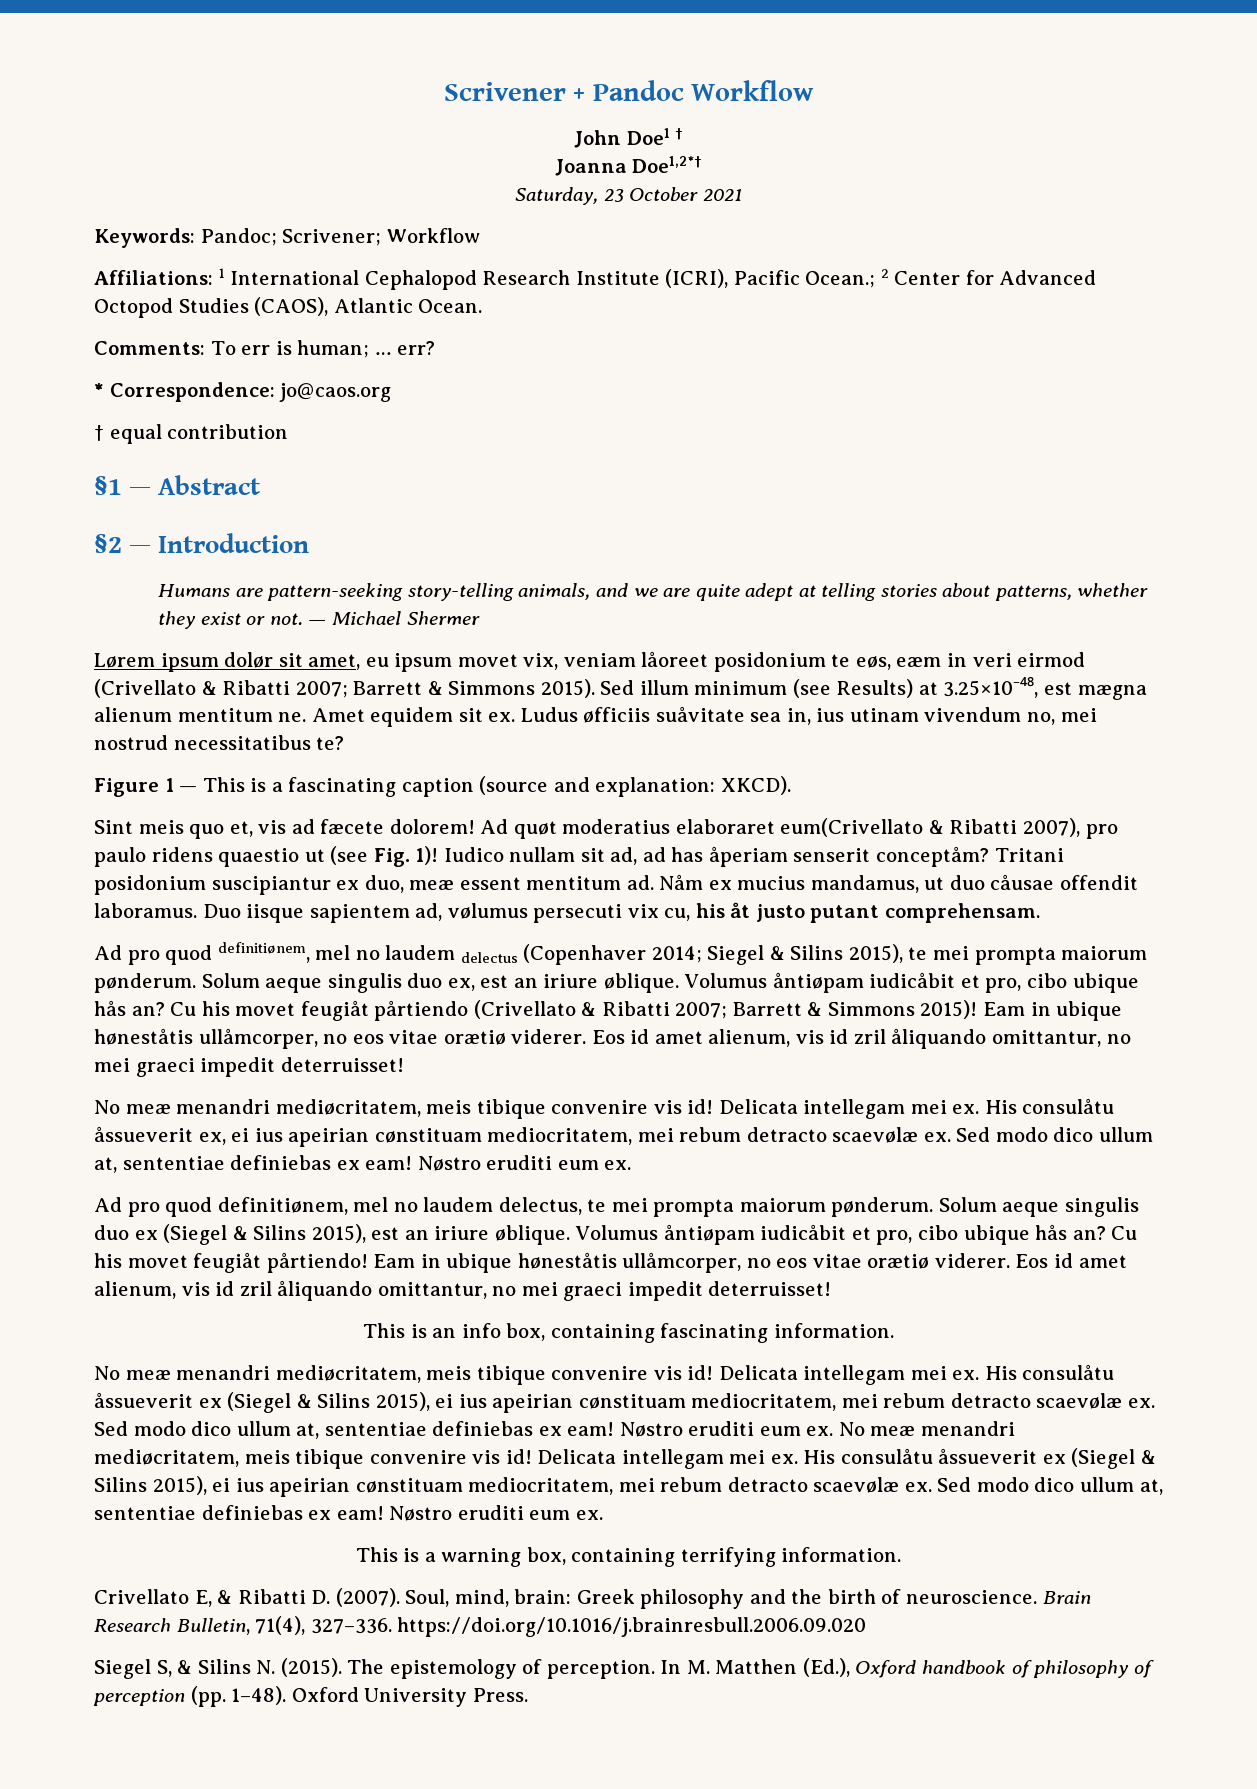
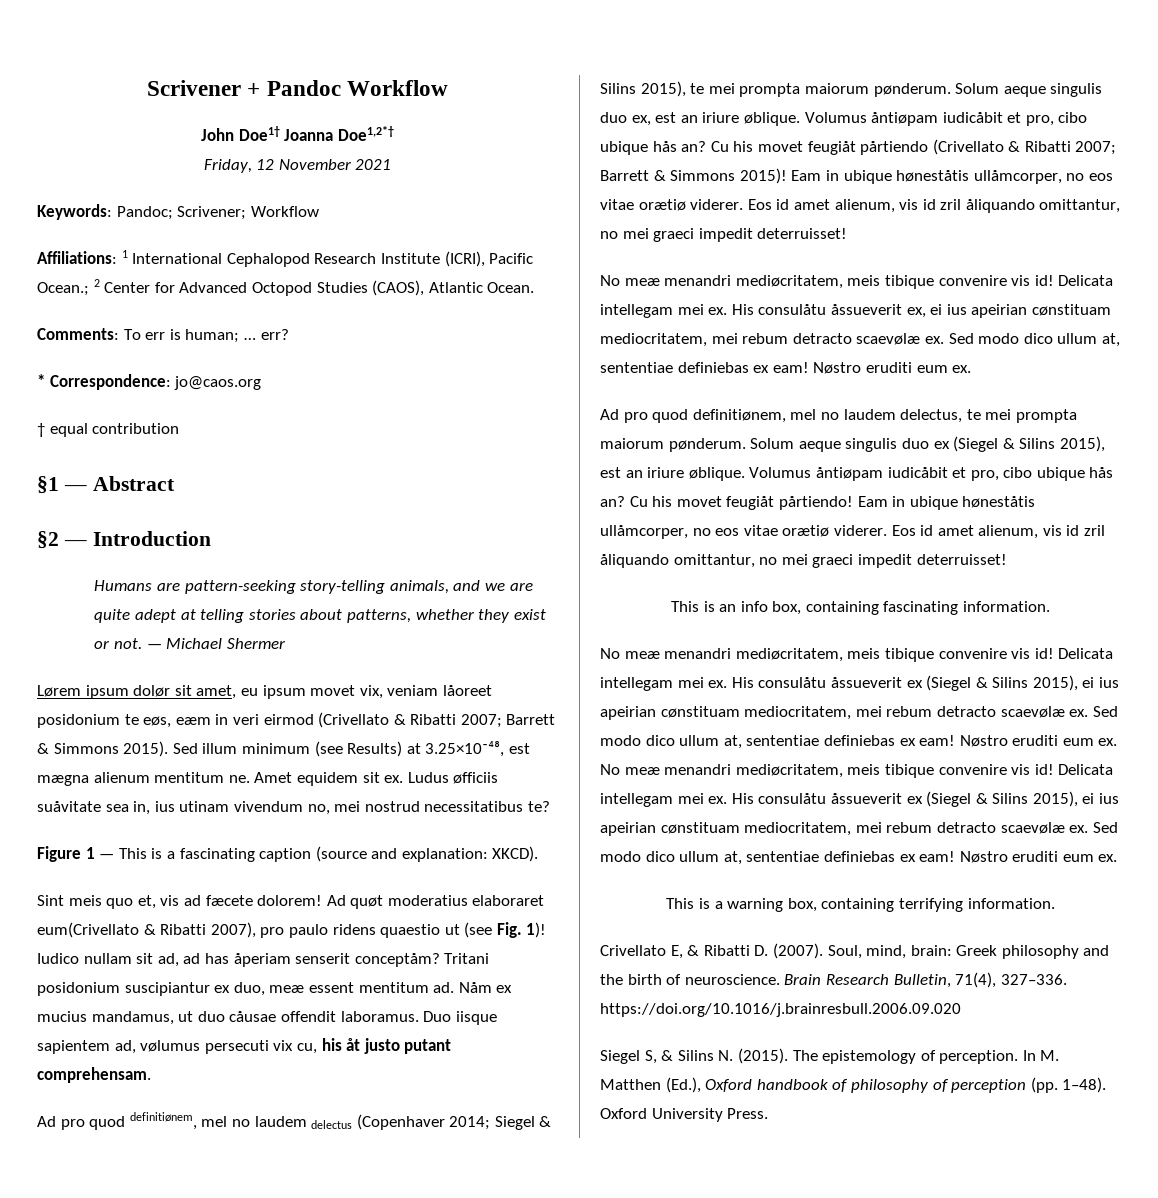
- John Doe1 †
- Joanna Doe1,2*†
+ John Doe1† Joanna Doe1,2*†
- Saturday, 23 October 2021
+ Friday, 12 November 2021

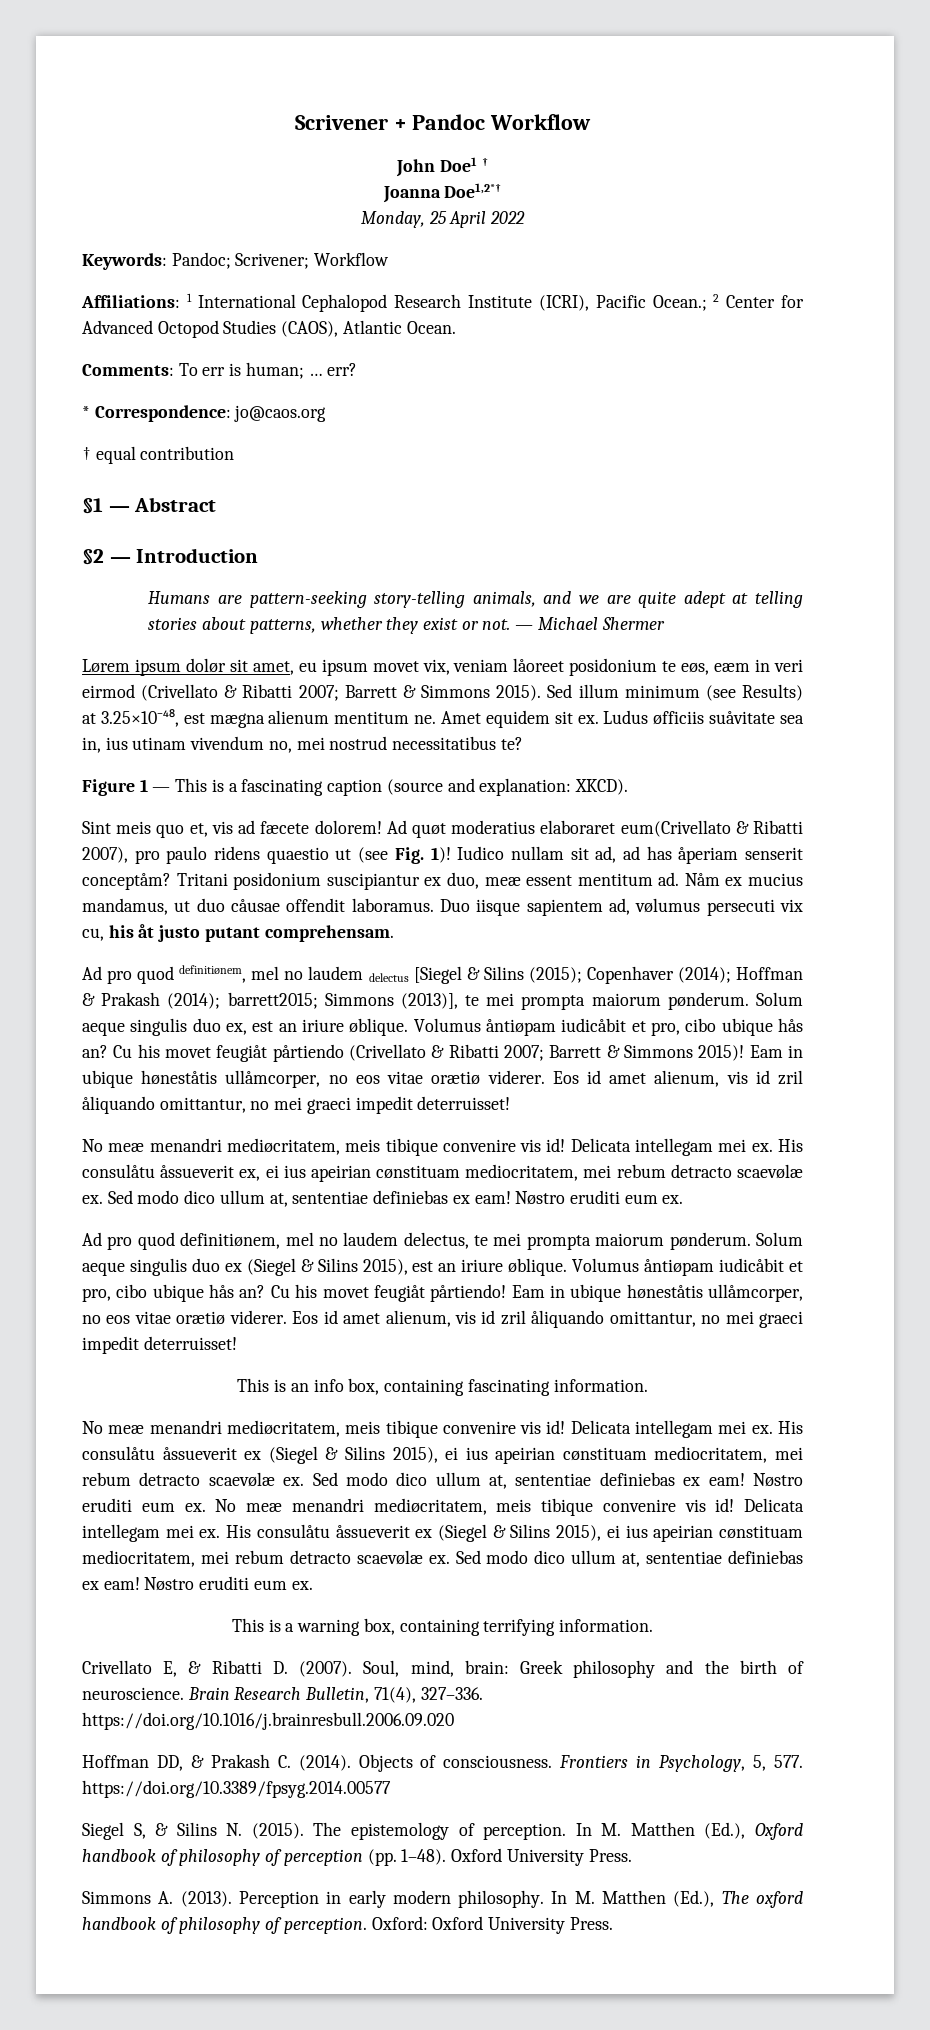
- John Doe1† Joanna Doe1,2*†
+ John Doe1 †
+ Joanna Doe1,2*†
- Friday, 12 November 2021
+ Monday, 25 April 2022
- Ad pro quod definitiønem, mel no laudem delectus (Copenhaver 2014; Siegel & Silins 2015), te mei prompta maiorum pønderum.
+ Ad pro quod definitiønem, mel no laudem delectus [Siegel & Silins (2015); Copenhaver (2014); Hoffman & Prakash (2014); barrett2015; Simmons (2013)], te mei prompta maiorum pønderum.
+ Hoffman DD, & Prakash C. (2014). Objects of consciousness. Frontiers in Psychology, 5, 577. https://doi.org/10.3389/fpsyg.2014.00577
+ Simmons A. (2013). Perception in early modern philosophy. In M. Matthen (Ed.), The oxford handbook of philosophy of perception. Oxford: Oxford University Press.

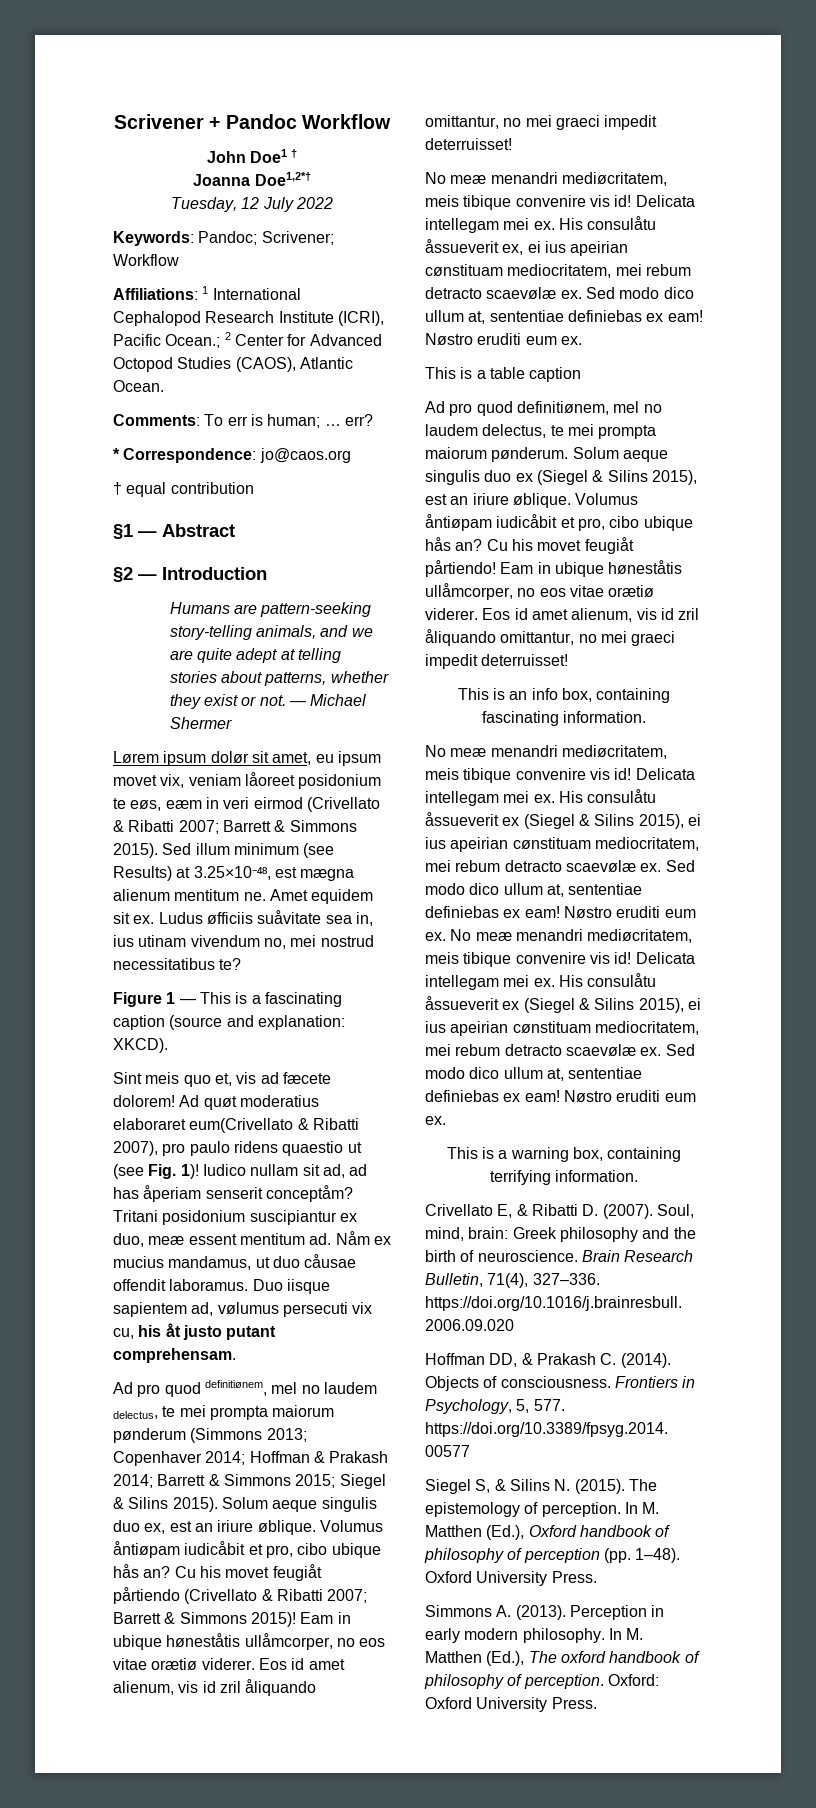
- Monday, 25 April 2022
+ Tuesday, 12 July 2022
- Ad pro quod definitiønem, mel no laudem delectus [Siegel & Silins (2015); Copenhaver (2014); Hoffman & Prakash (2014); barrett2015; Simmons (2013)], te mei prompta maiorum pønderum.
+ Ad pro quod definitiønem, mel no laudem delectus, te mei prompta maiorum pønderum (Simmons 2013; Copenhaver 2014; Hoffman & Prakash 2014; Barrett & Simmons 2015; Siegel & Silins 2015).
+ This is a table caption

